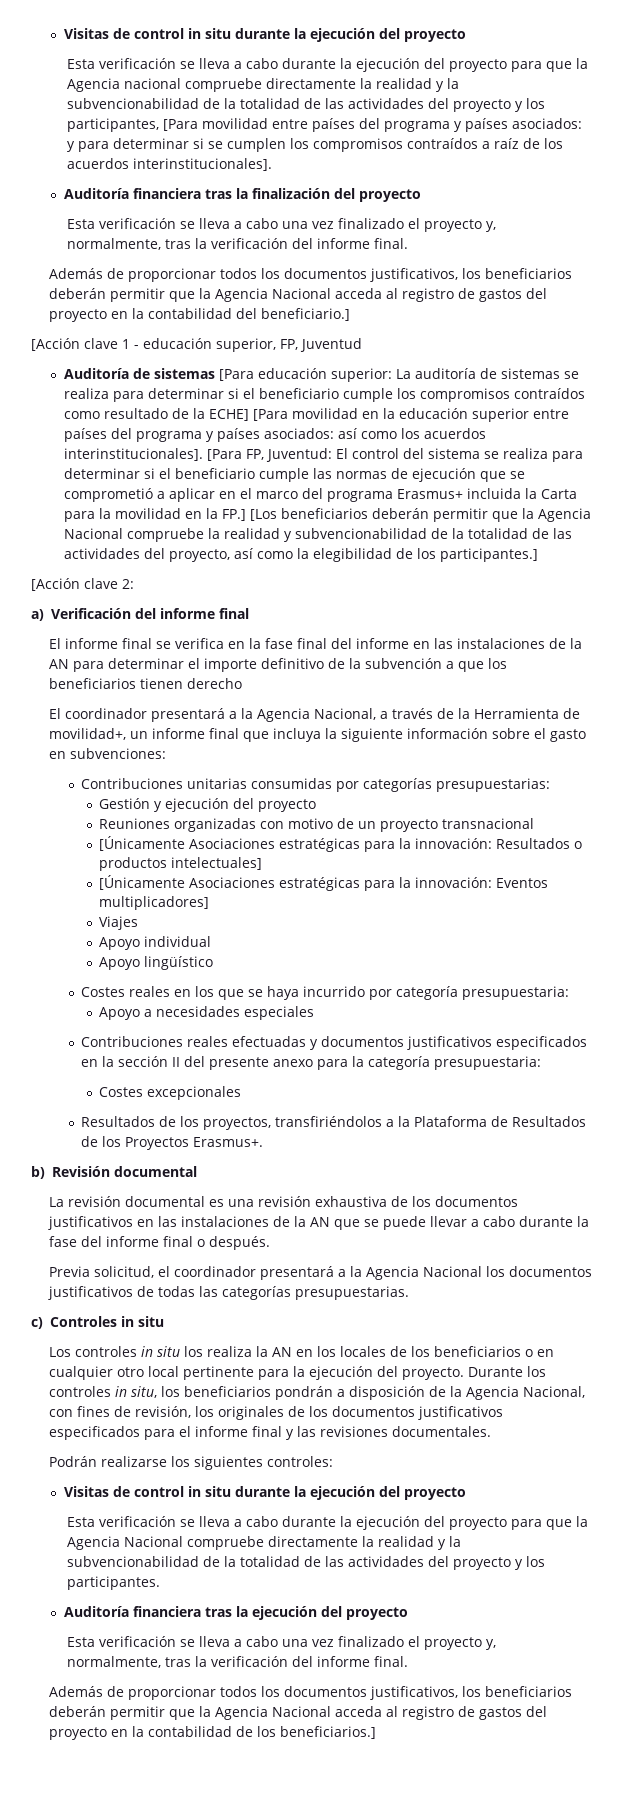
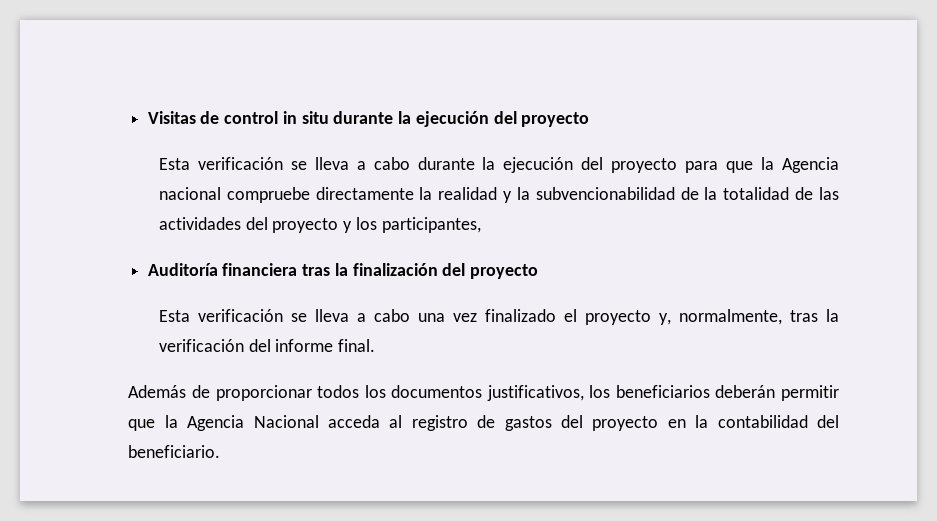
- Esta verificación se lleva a cabo durante la ejecución del proyecto para que la Agencia nacional compruebe directamente la realidad y la subvencionabilidad de la totalidad de las actividades del proyecto y los participantes, [Para movilidad entre países del programa y países asociados: y para determinar si se cumplen los compromisos contraídos a raíz de los acuerdos interinstitucionales].
+ Esta verificación se lleva a cabo durante la ejecución del proyecto para que la Agencia nacional compruebe directamente la realidad y la subvencionabilidad de la totalidad de las actividades del proyecto y los participantes,
- Además de proporcionar todos los documentos justificativos, los beneficiarios deberán permitir que la Agencia Nacional acceda al registro de gastos del proyecto en la contabilidad del beneficiario.]
- [Acción clave 1 - educación superior, FP, Juventud
- Auditoría de sistemas [Para educación superior: La auditoría de sistemas se realiza para determinar si el beneficiario cumple los compromisos contraídos como resultado de la ECHE] [Para movilidad en la educación superior entre países del programa y países asociados: así como los acuerdos interinstitucionales]. [Para FP, Juventud: El control del sistema se realiza para determinar si el beneficiario cumple las normas de ejecución que se comprometió a aplicar en el marco del programa Erasmus+ incluida la Carta para la movilidad en la FP.] [Los beneficiarios deberán permitir que la Agencia Nacional compruebe la realidad y subvencionabilidad de la totalidad de las actividades del proyecto, así como la elegibilidad de los participantes.]
- [Acción clave 2:
- a) Verificación del informe final
- El informe final se verifica en la fase final del informe en las instalaciones de la AN para determinar el importe definitivo de la subvención a que los beneficiarios tienen derecho
- El coordinador presentará a la Agencia Nacional, a través de la Herramienta de movilidad+, un informe final que incluya la siguiente información sobre el gasto en subvenciones:
- Contribuciones unitarias consumidas por categorías presupuestarias:
- Gestión y ejecución del proyecto
- Reuniones organizadas con motivo de un proyecto transnacional
- [Únicamente Asociaciones estratégicas para la innovación: Resultados o productos intelectuales]
- [Únicamente Asociaciones estratégicas para la innovación: Eventos multiplicadores]
- Viajes
- Apoyo individual
- Apoyo lingüístico
- Costes reales en los que se haya incurrido por categoría presupuestaria:
- Apoyo a necesidades especiales
- Contribuciones reales efectuadas y documentos justificativos especificados en la sección II del presente anexo para la categoría presupuestaria:
- Costes excepcionales
- Resultados de los proyectos, transfiriéndolos a la Plataforma de Resultados de los Proyectos Erasmus+.
- b) Revisión documental
- La revisión documental es una revisión exhaustiva de los documentos justificativos en las instalaciones de la AN que se puede llevar a cabo durante la fase del informe final o después.
- Previa solicitud, el coordinador presentará a la Agencia Nacional los documentos justificativos de todas las categorías presupuestarias.
- c) Controles in situ
- Los controles in situ los realiza la AN en los locales de los beneficiarios o en cualquier otro local pertinente para la ejecución del proyecto. Durante los controles in situ, los beneficiarios pondrán a disposición de la Agencia Nacional, con fines de revisión, los originales de los documentos justificativos especificados para el informe final y las revisiones documentales.
- Podrán realizarse los siguientes controles:
- Visitas de control in situ durante la ejecución del proyecto
- Esta verificación se lleva a cabo durante la ejecución del proyecto para que la Agencia Nacional compruebe directamente la realidad y la subvencionabilidad de la totalidad de las actividades del proyecto y los participantes.
- Auditoría financiera tras la ejecución del proyecto
- Esta verificación se lleva a cabo una vez finalizado el proyecto y, normalmente, tras la verificación del informe final.
- Además de proporcionar todos los documentos justificativos, los beneficiarios deberán permitir que la Agencia Nacional acceda al registro de gastos del proyecto en la contabilidad de los beneficiarios.]
+ Además de proporcionar todos los documentos justificativos, los beneficiarios deberán permitir que la Agencia Nacional acceda al registro de gastos del proyecto en la contabilidad del beneficiario.

